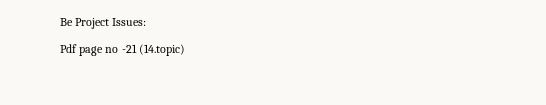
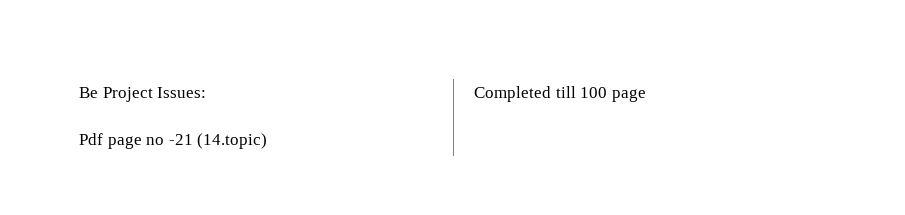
+ Completed till 100 page

